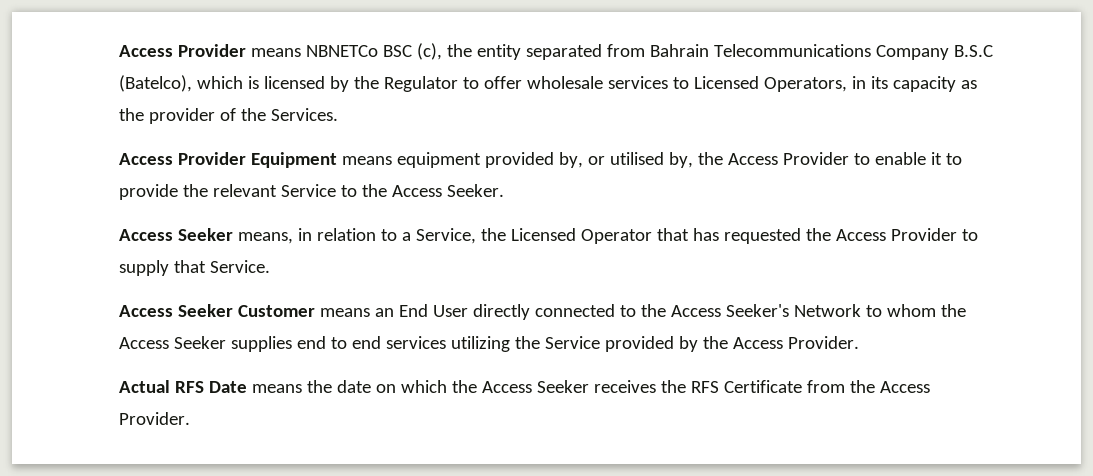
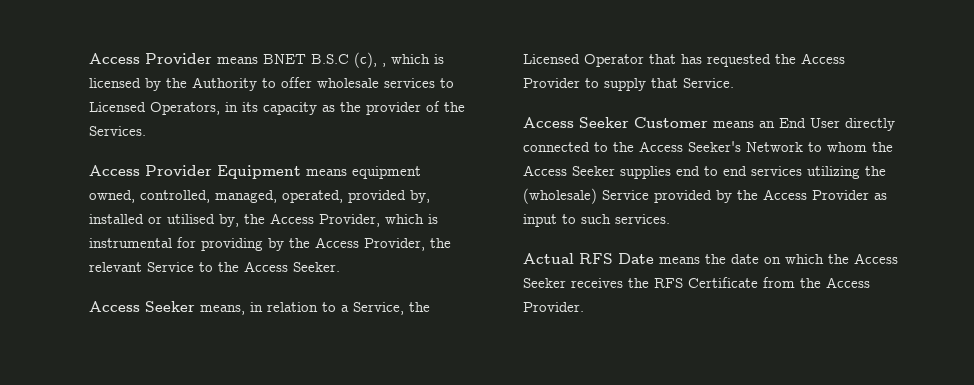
- Access Provider means NBNETCo BSC (c), the entity separated from Bahrain Telecommunications Company B.S.C (Batelco), which is licensed by the Regulator to offer wholesale services to Licensed Operators, in its capacity as the provider of the Services.
+ Access Provider means BNET B.S.C (c), , which is licensed by the Authority to offer wholesale services to Licensed Operators, in its capacity as the provider of the Services.
- Access Provider Equipment means equipment provided by, or utilised by, the Access Provider to enable it to provide the relevant Service to the Access Seeker.
+ Access Provider Equipment means equipment owned, controlled, managed, operated, provided by, installed or utilised by, the Access Provider, which is instrumental for providing by the Access Provider, the relevant Service to the Access Seeker.
- Access Seeker Customer means an End User directly connected to the Access Seeker's Network to whom the Access Seeker supplies end to end services utilizing the Service provided by the Access Provider.
+ Access Seeker Customer means an End User directly connected to the Access Seeker's Network to whom the Access Seeker supplies end to end services utilizing the (wholesale) Service provided by the Access Provider as input to such services.

